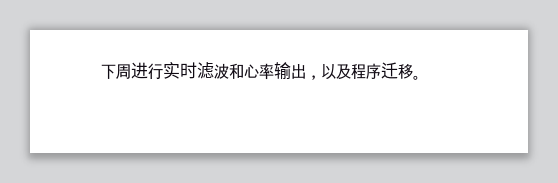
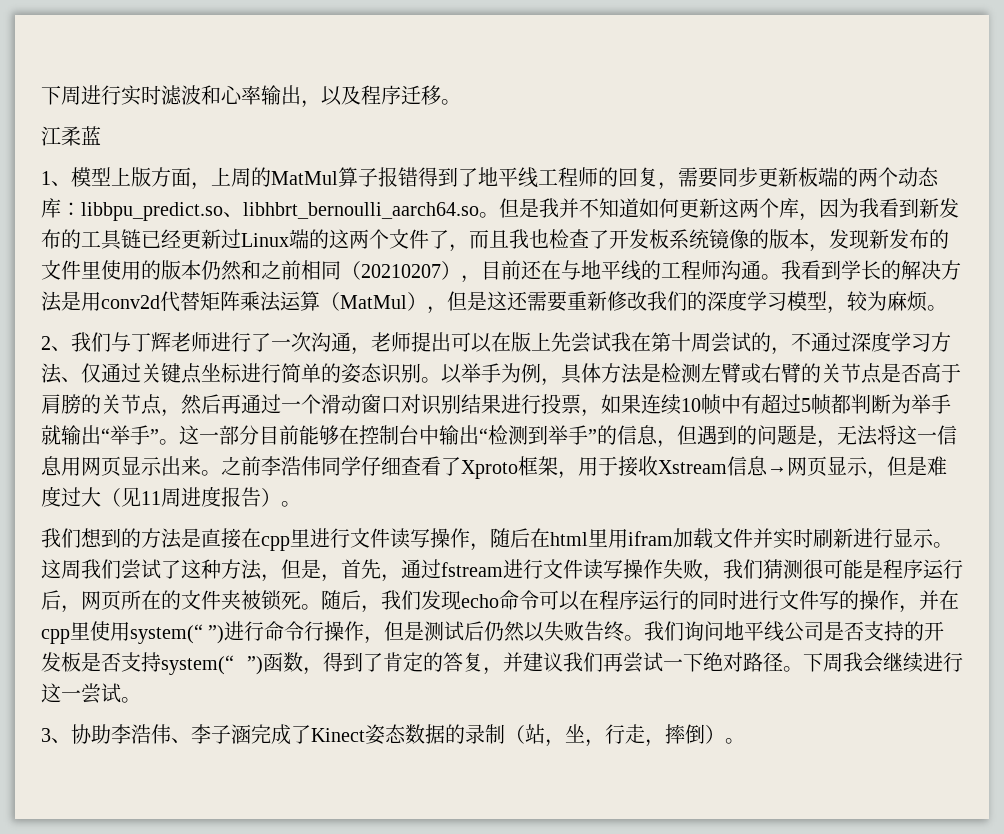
+ 江柔蓝
+ 1、模型上版方面，上周的MatMul算子报错得到了地平线工程师的回复，需要同步更新板端的两个动态库：libbpu_predict.so、libhbrt_bernoulli_aarch64.so。但是我并不知道如何更新这两个库，因为我看到新发布的工具链已经更新过Linux端的这两个文件了，而且我也检查了开发板系统镜像的版本，发现新发布的文件里使用的版本仍然和之前相同（20210207），目前还在与地平线的工程师沟通。我看到学长的解决方法是用conv2d代替矩阵乘法运算（MatMul），但是这还需要重新修改我们的深度学习模型，较为麻烦。
+ 2、我们与丁辉老师进行了一次沟通，老师提出可以在版上先尝试我在第十周尝试的，不通过深度学习方法、仅通过关键点坐标进行简单的姿态识别。以举手为例，具体方法是检测左臂或右臂的关节点是否高于肩膀的关节点，然后再通过一个滑动窗口对识别结果进行投票，如果连续10帧中有超过5帧都判断为举手就输出“举手”。这一部分目前能够在控制台中输出“检测到举手”的信息，但遇到的问题是，无法将这一信息用网页显示出来。之前李浩伟同学仔细查看了Xproto框架，用于接收Xstream信息→网页显示，但是难度过大（见11周进度报告）。
+ 我们想到的方法是直接在cpp里进行文件读写操作，随后在html里用ifram加载文件并实时刷新进行显示。这周我们尝试了这种方法，但是，首先，通过fstream进行文件读写操作失败，我们猜测很可能是程序运行后，网页所在的文件夹被锁死。随后，我们发现echo命令可以在程序运行的同时进行文件写的操作，并在cpp里使用system(“ ”)进行命令行操作，但是测试后仍然以失败告终。我们询问地平线公司是否支持的开发板是否支持system(“ ”)函数，得到了肯定的答复，并建议我们再尝试一下绝对路径。下周我会继续进行这一尝试。
+ 3、协助李浩伟、李子涵完成了Kinect姿态数据的录制（站，坐，行走，摔倒）。

